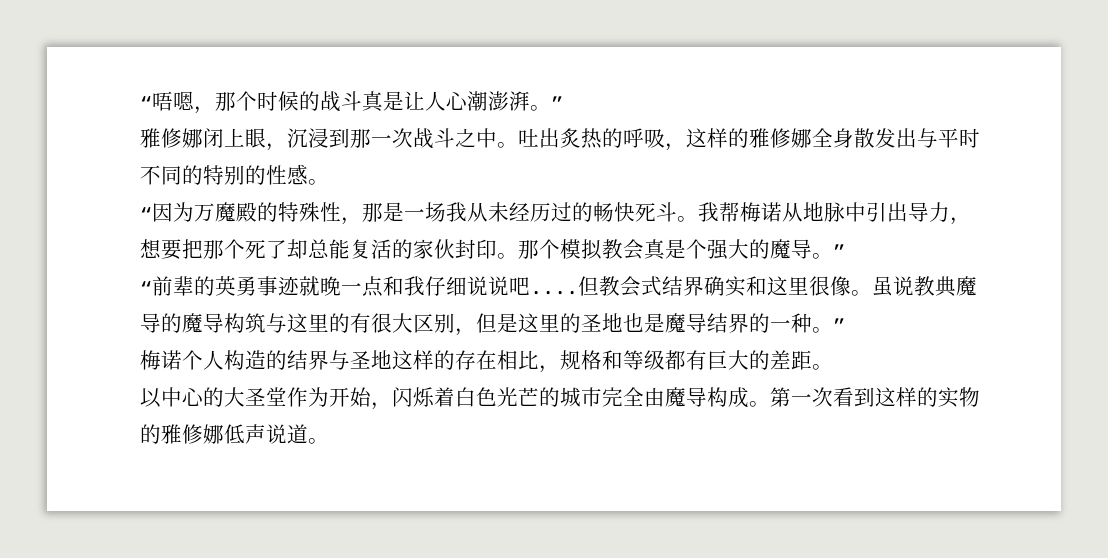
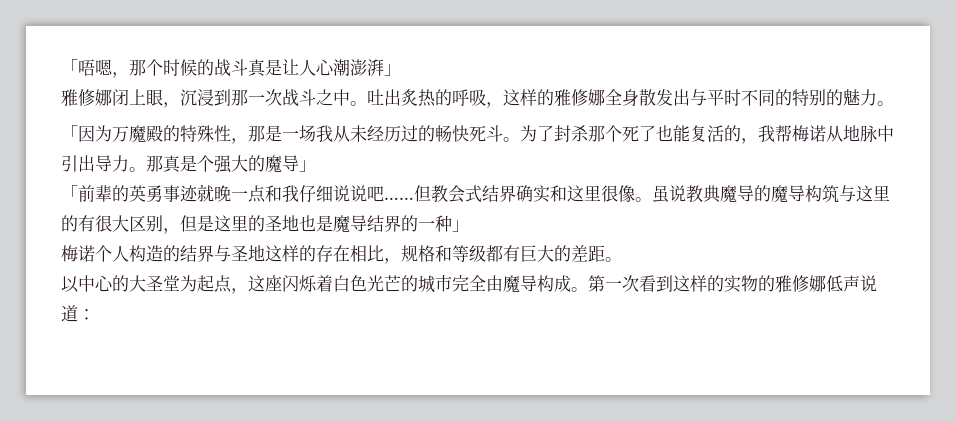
- “唔嗯，那个时候的战斗真是让人心潮澎湃。”
+ 「唔嗯，那个时候的战斗真是让人心潮澎湃」
- 吐出炙热的呼吸，这样的雅修娜全身散发出与平时不同的特别的性感。
- “因为万魔殿的特殊性，那是一场我从未经历过的畅快死斗。
+ 吐出炙热的呼吸，这样的雅修娜全身散发出与平时不同的特别的魅力。
+ 「因为万魔殿的特殊性，那是一场我从未经历过的畅快死斗。
- 我帮梅诺从地脉中引出导力，想要把那个死了却总能复活的家伙封印。那个模拟教会真是个强大的魔导。”
- “前辈的英勇事迹就晚一点和我仔细说说吧....
+ 为了封杀那个死了也能复活的，我帮梅诺从地脉中引出导力。那真是个强大的魔导」
+ 「前辈的英勇事迹就晚一点和我仔细说说吧……
- 虽说教典魔导的魔导构筑与这里的有很大区别，但是这里的圣地也是魔导结界的一种。”
+ 虽说教典魔导的魔导构筑与这里的有很大区别，但是这里的圣地也是魔导结界的一种」
- 以中心的大圣堂作为开始，闪烁着白色光芒的城市完全由魔导构成。
+ 以中心的大圣堂为起点，这座闪烁着白色光芒的城市完全由魔导构成。
- 第一次看到这样的实物的雅修娜低声说道。
+ 第一次看到这样的实物的雅修娜低声说道：

